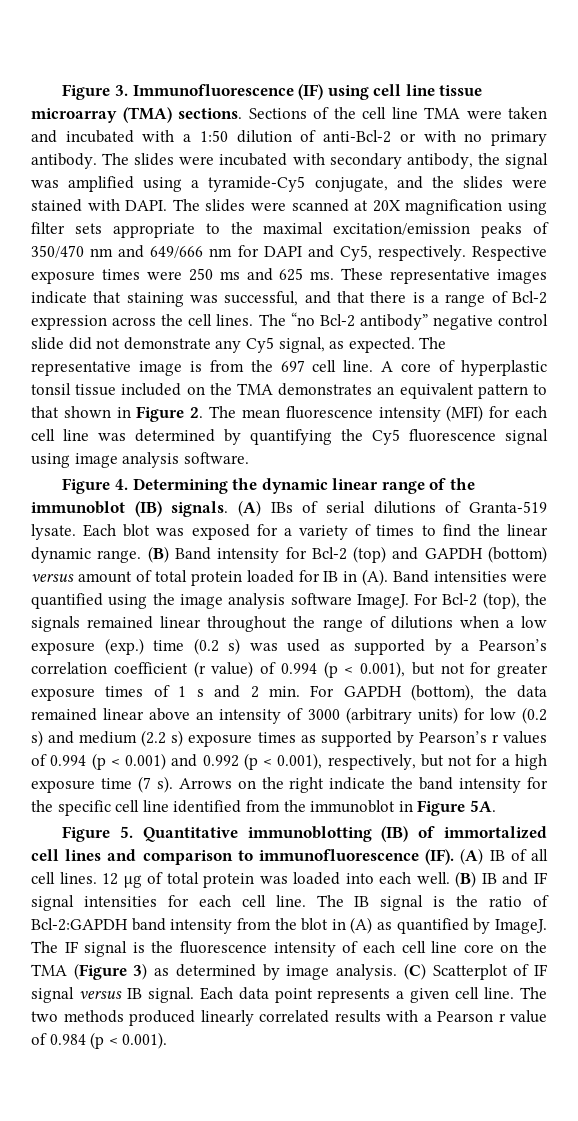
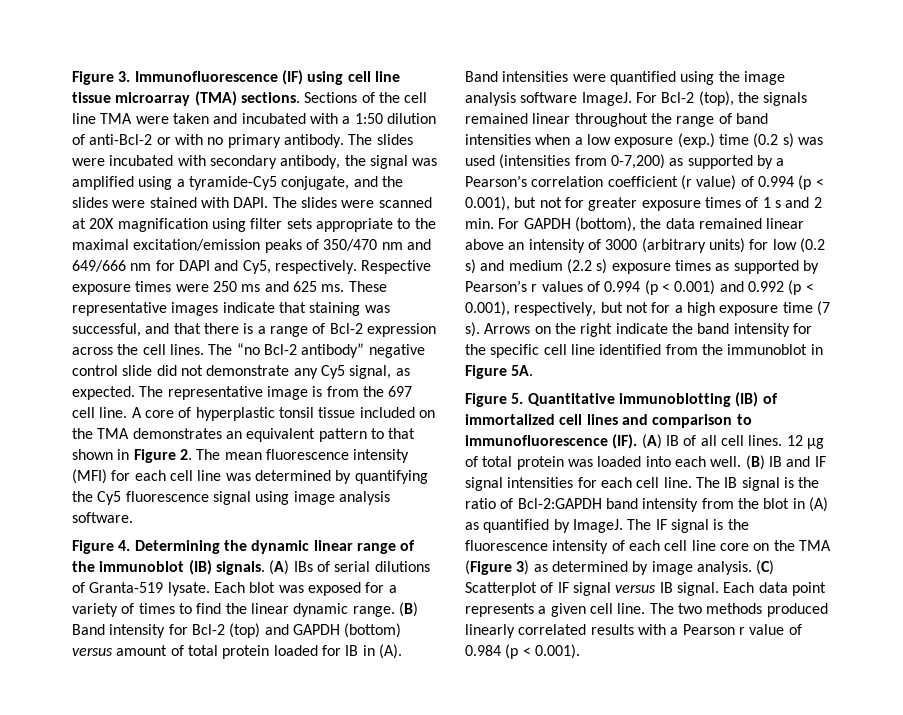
- For Bcl-2 (top), the signals remained linear throughout the range of dilutions when a low exposure (exp.) time (0.2 s) was used as supported by a Pearson’s correlation coefficient (r value) of 0.994 (p < 0.001), but not for greater exposure times of 1 s and 2 min. For GAPDH (bottom), the data remained linear above an intensity of 3000 (arbitrary units) for low (0.2 s) and medium (2.2 s) exposure times as supported by Pearson’s r values of 0.994 (p < 0.001) and 0.992 (p < 0.001), respectively, but not for a high exposure time (7 s).
+ For Bcl-2 (top), the signals remained linear throughout the range of band intensities when a low exposure (exp.) time (0.2 s) was used (intensities from 0-7,200) as supported by a Pearson’s correlation coefficient (r value) of 0.994 (p < 0.001), but not for greater exposure times of 1 s and 2 min. For GAPDH (bottom), the data remained linear above an intensity of 3000 (arbitrary units) for low (0.2 s) and medium (2.2 s) exposure times as supported by Pearson’s r values of 0.994 (p < 0.001) and 0.992 (p < 0.001), respectively, but not for a high exposure time (7 s).

